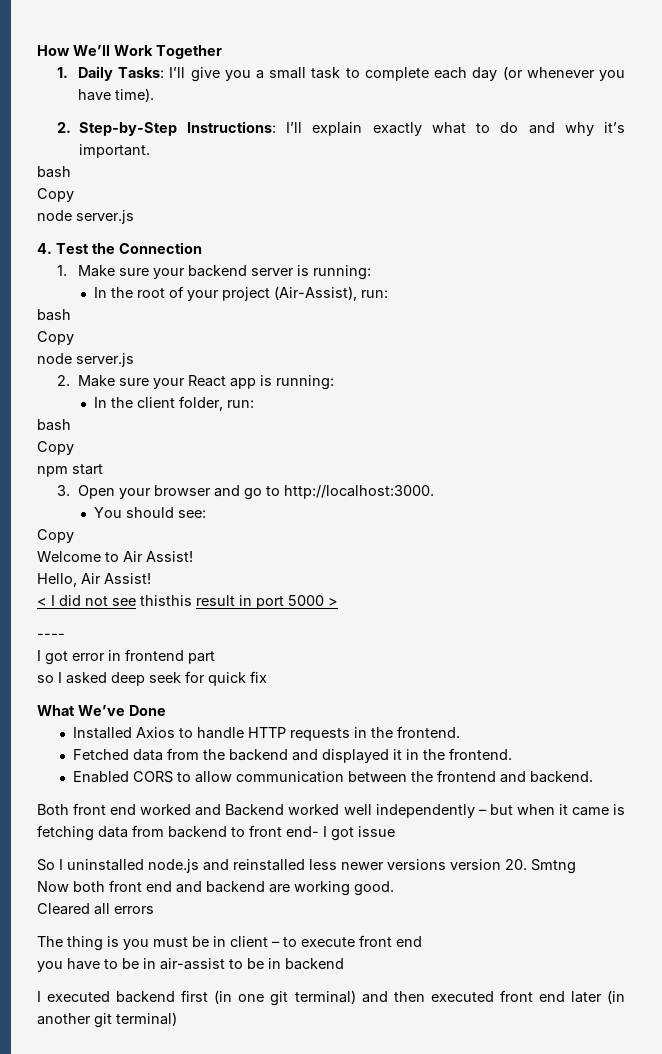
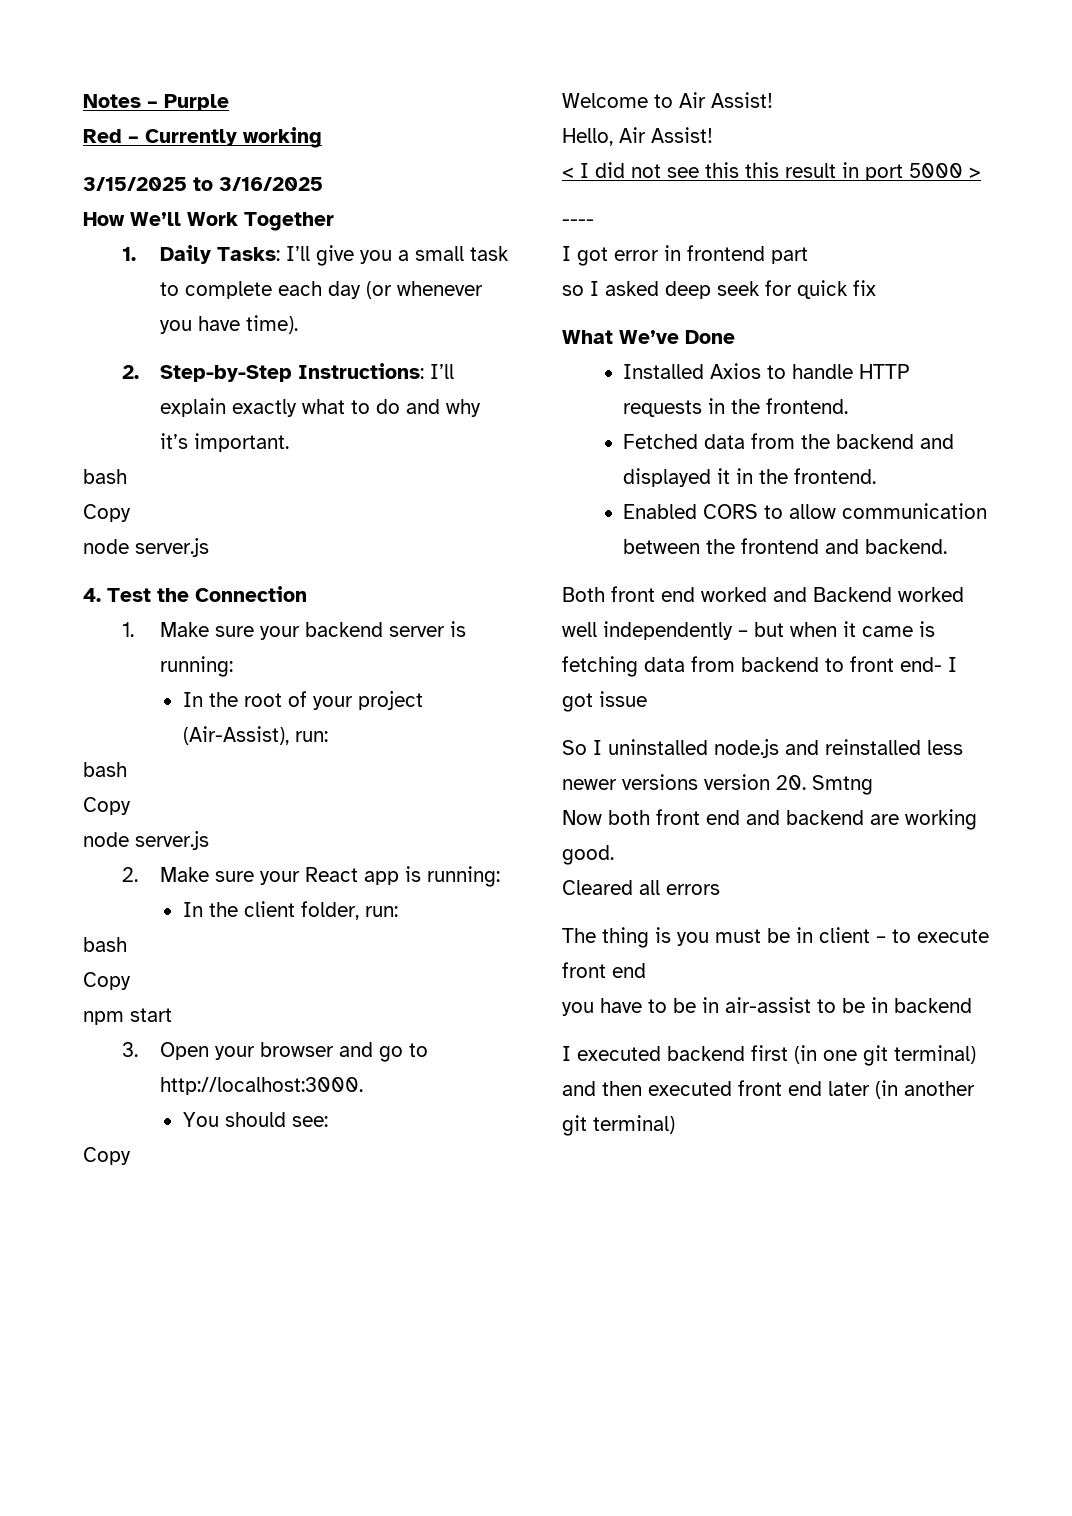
+ Notes – Purple
+ Red – Currently working
+ 3/15/2025 to 3/16/2025
- < I did not see thisthis result in port 5000 >
+ < I did not see this this result in port 5000 >

